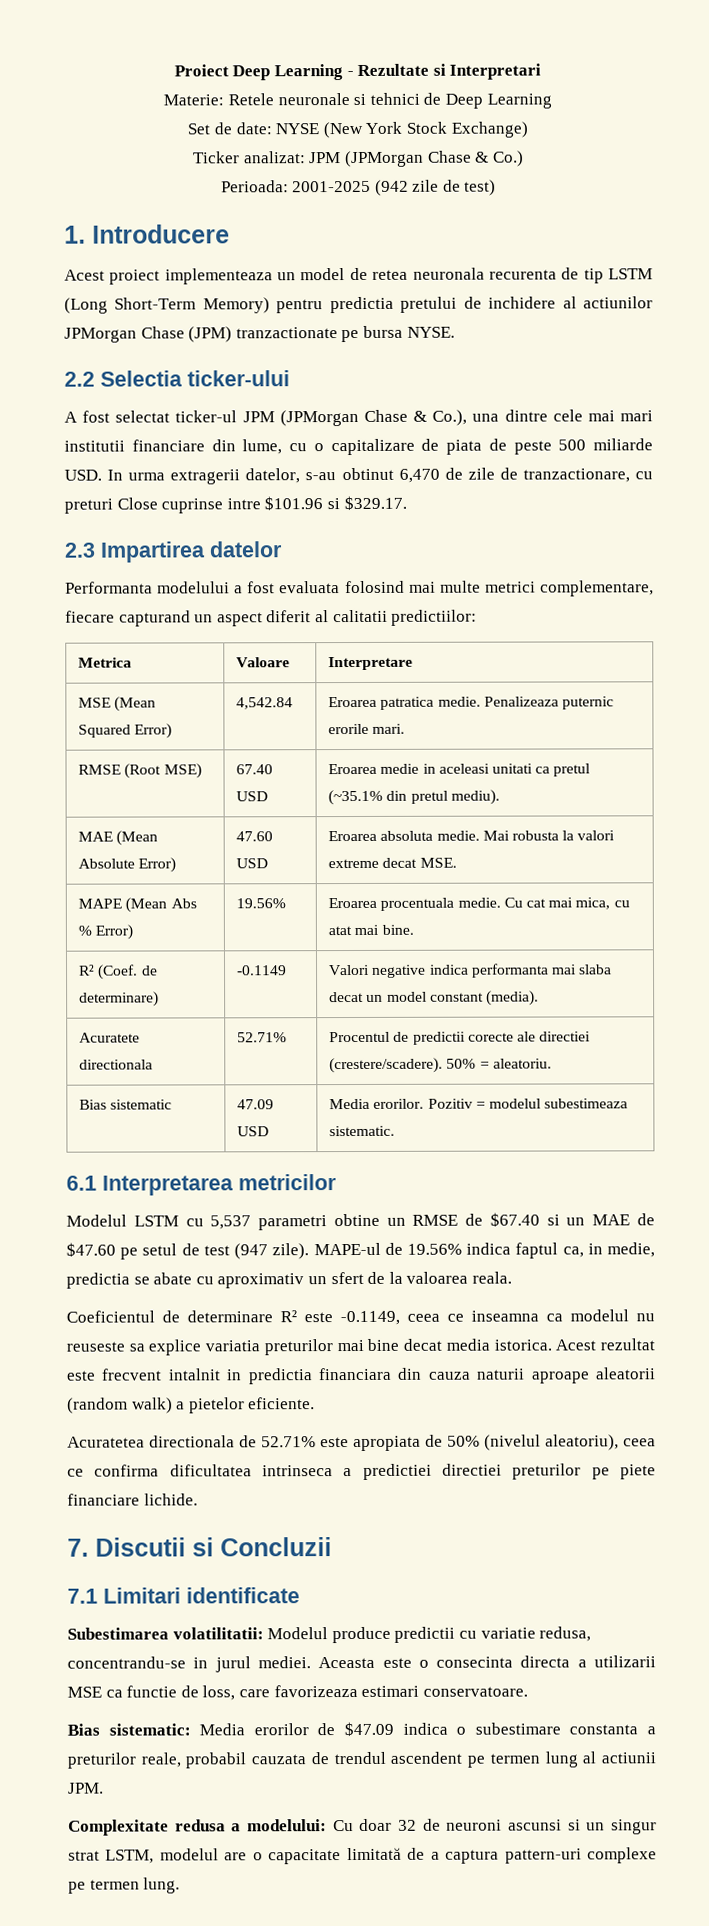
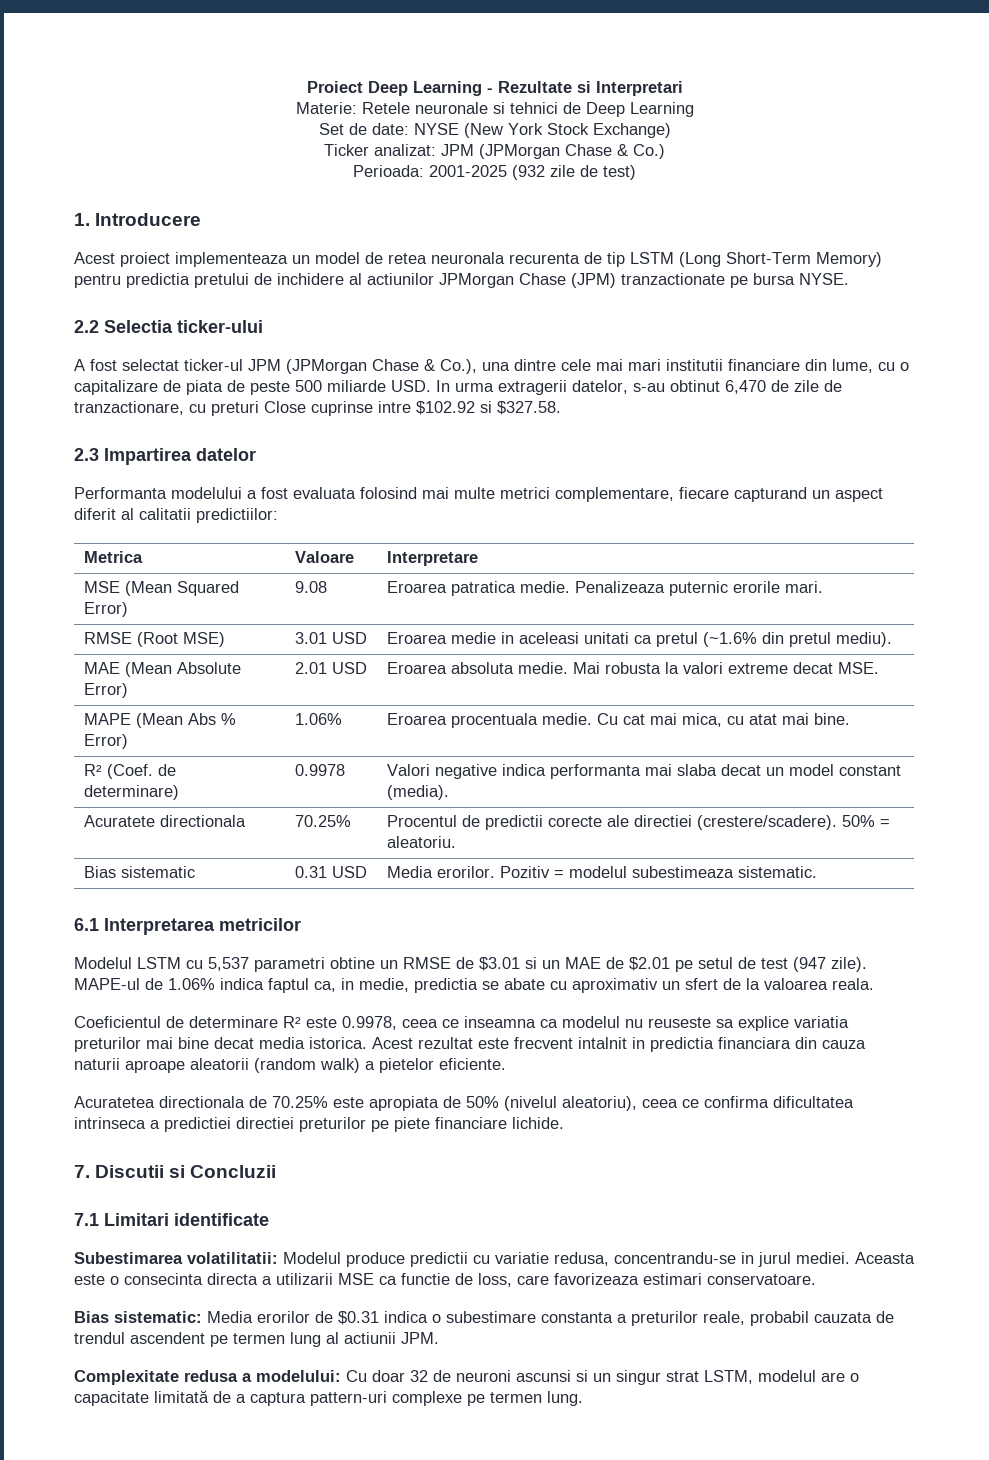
- Perioada: 2001-2025 (942 zile de test)
+ Perioada: 2001-2025 (932 zile de test)
- A fost selectat ticker-ul JPM (JPMorgan Chase & Co.), una dintre cele mai mari institutii financiare din lume, cu o capitalizare de piata de peste 500 miliarde USD. In urma extragerii datelor, s-au obtinut 6,470 de zile de tranzactionare, cu preturi Close cuprinse intre $101.96 si $329.17.
+ A fost selectat ticker-ul JPM (JPMorgan Chase & Co.), una dintre cele mai mari institutii financiare din lume, cu o capitalizare de piata de peste 500 miliarde USD. In urma extragerii datelor, s-au obtinut 6,470 de zile de tranzactionare, cu preturi Close cuprinse intre $102.92 si $327.58.
- MSE (Mean Squared Error) | 4,542.84 | Eroarea patratica medie. Penalizeaza puternic erorile mari.
+ MSE (Mean Squared Error) | 9.08 | Eroarea patratica medie. Penalizeaza puternic erorile mari.
- RMSE (Root MSE) | 67.40 USD | Eroarea medie in aceleasi unitati ca pretul (~35.1% din pretul mediu).
+ RMSE (Root MSE) | 3.01 USD | Eroarea medie in aceleasi unitati ca pretul (~1.6% din pretul mediu).
- MAE (Mean Absolute Error) | 47.60 USD | Eroarea absoluta medie. Mai robusta la valori extreme decat MSE.
+ MAE (Mean Absolute Error) | 2.01 USD | Eroarea absoluta medie. Mai robusta la valori extreme decat MSE.
- MAPE (Mean Abs % Error) | 19.56% | Eroarea procentuala medie. Cu cat mai mica, cu atat mai bine.
+ MAPE (Mean Abs % Error) | 1.06% | Eroarea procentuala medie. Cu cat mai mica, cu atat mai bine.
- R² (Coef. de determinare) | -0.1149 | Valori negative indica performanta mai slaba decat un model constant (media).
+ R² (Coef. de determinare) | 0.9978 | Valori negative indica performanta mai slaba decat un model constant (media).
- Acuratete directionala | 52.71% | Procentul de predictii corecte ale directiei (crestere/scadere). 50% = aleatoriu.
+ Acuratete directionala | 70.25% | Procentul de predictii corecte ale directiei (crestere/scadere). 50% = aleatoriu.
- Bias sistematic | 47.09 USD | Media erorilor. Pozitiv = modelul subestimeaza sistematic.
+ Bias sistematic | 0.31 USD | Media erorilor. Pozitiv = modelul subestimeaza sistematic.
- Modelul LSTM cu 5,537 parametri obtine un RMSE de $67.40 si un MAE de $47.60 pe setul de test (947 zile).
+ Modelul LSTM cu 5,537 parametri obtine un RMSE de $3.01 si un MAE de $2.01 pe setul de test (947 zile).
- MAPE-ul de 19.56% indica faptul ca, in medie, predictia se abate cu aproximativ un sfert de la valoarea reala.
+ MAPE-ul de 1.06% indica faptul ca, in medie, predictia se abate cu aproximativ un sfert de la valoarea reala.
- Coeficientul de determinare R² este -0.1149, ceea ce inseamna ca modelul nu reuseste sa explice variatia preturilor mai bine decat media istorica.
+ Coeficientul de determinare R² este 0.9978, ceea ce inseamna ca modelul nu reuseste sa explice variatia preturilor mai bine decat media istorica.
- Acuratetea directionala de 52.71% este apropiata de 50% (nivelul aleatoriu), ceea ce confirma dificultatea intrinseca a predictiei directiei preturilor pe piete financiare lichide.
+ Acuratetea directionala de 70.25% este apropiata de 50% (nivelul aleatoriu), ceea ce confirma dificultatea intrinseca a predictiei directiei preturilor pe piete financiare lichide.
- Bias sistematic: Media erorilor de $47.09 indica o subestimare constanta a preturilor reale, probabil cauzata de trendul ascendent pe termen lung al actiunii JPM.
+ Bias sistematic: Media erorilor de $0.31 indica o subestimare constanta a preturilor reale, probabil cauzata de trendul ascendent pe termen lung al actiunii JPM.

